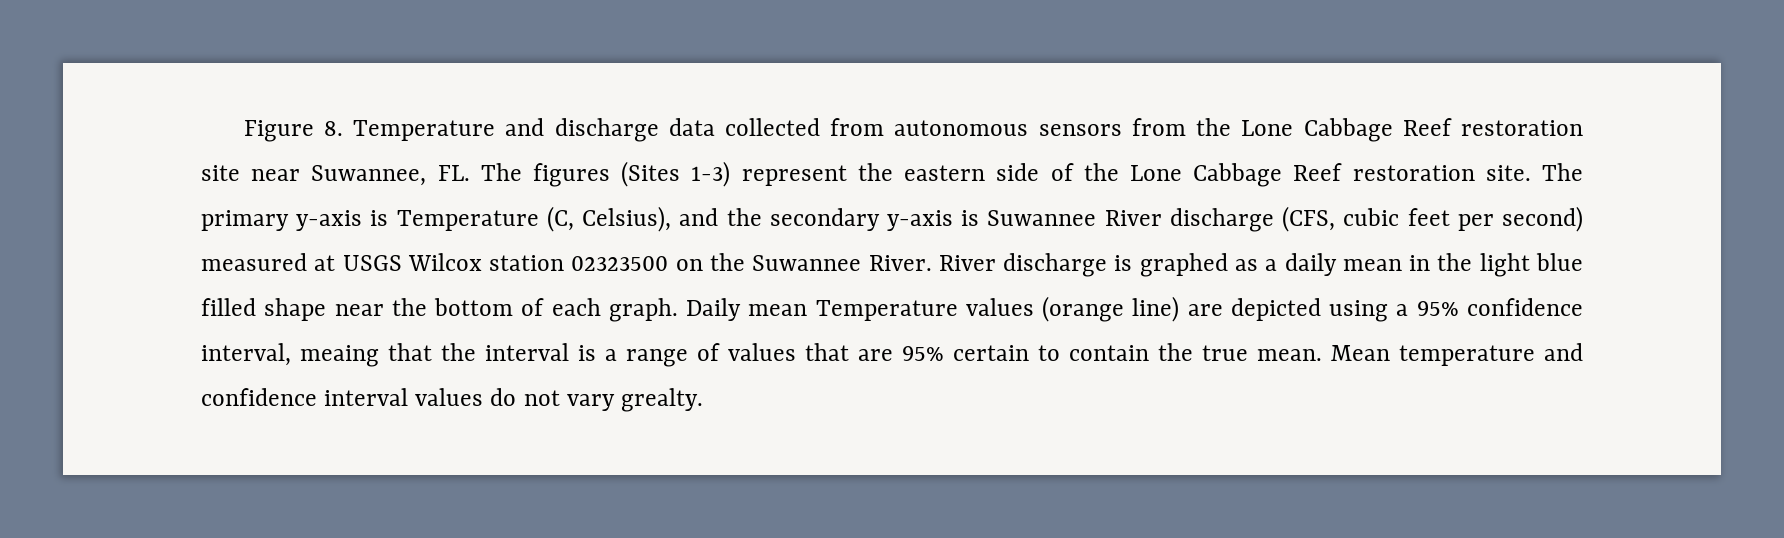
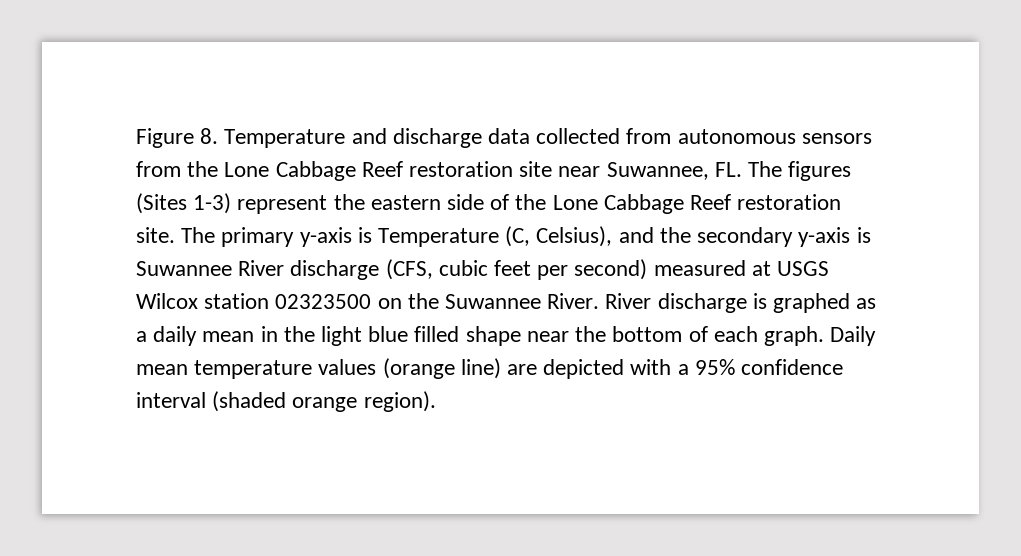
- Daily mean Temperature values (orange line) are depicted using a 95% confidence interval, meaing that the interval is a range of values that are 95% certain to contain the true mean. Mean temperature and confidence interval values do not vary grealty.
+ Daily mean temperature values (orange line) are depicted with a 95% confidence interval (shaded orange region).

